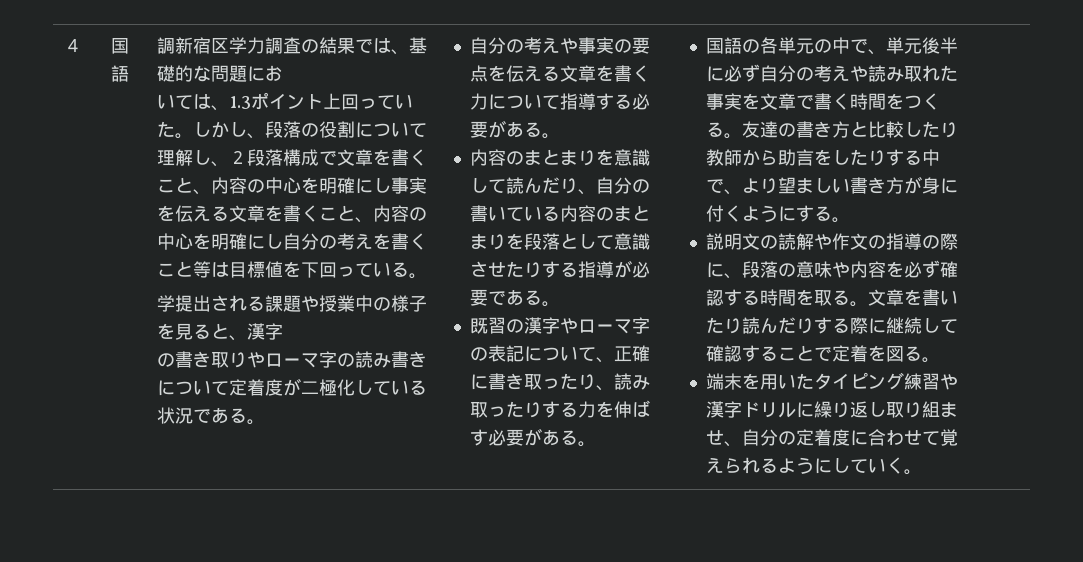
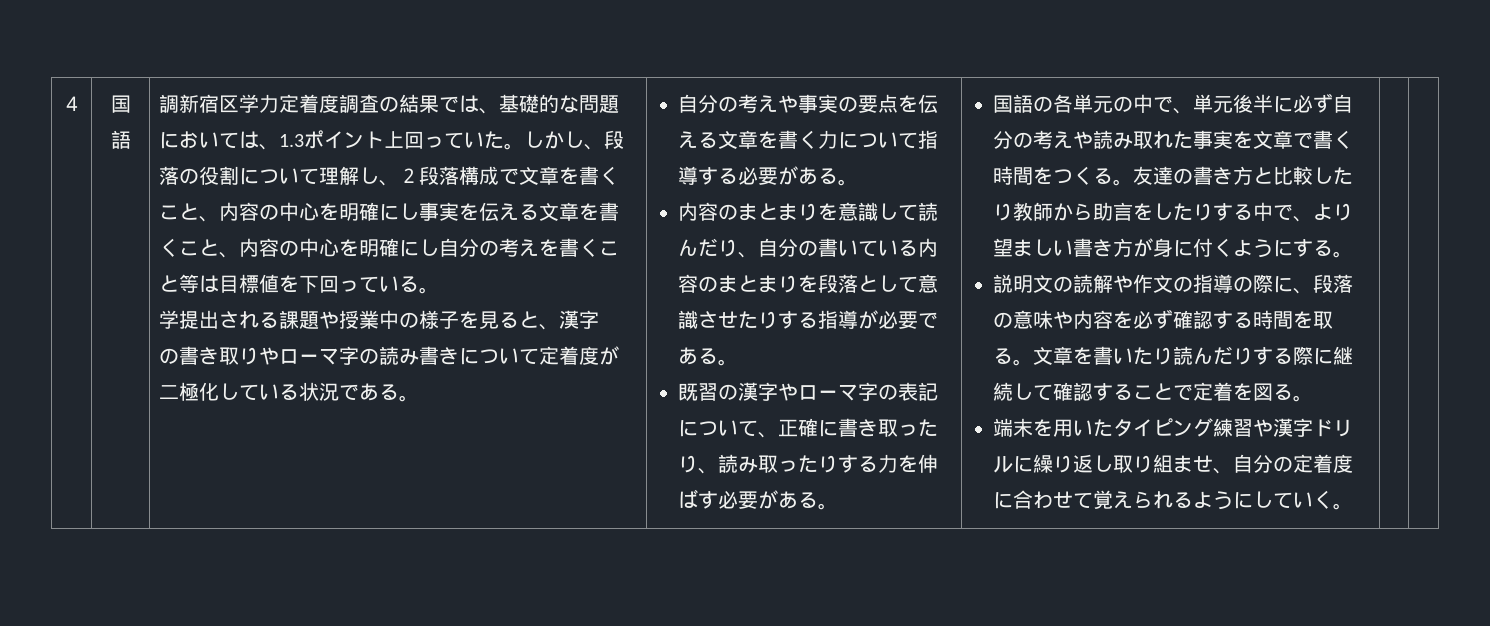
- 調新宿区学力調査の結果では、基礎的な問題にお
- いては、1.3ポイント上回っていた。
+ 調新宿区学力定着度調査の結果では、基礎的な問題においては、1.3ポイント上回っていた。

